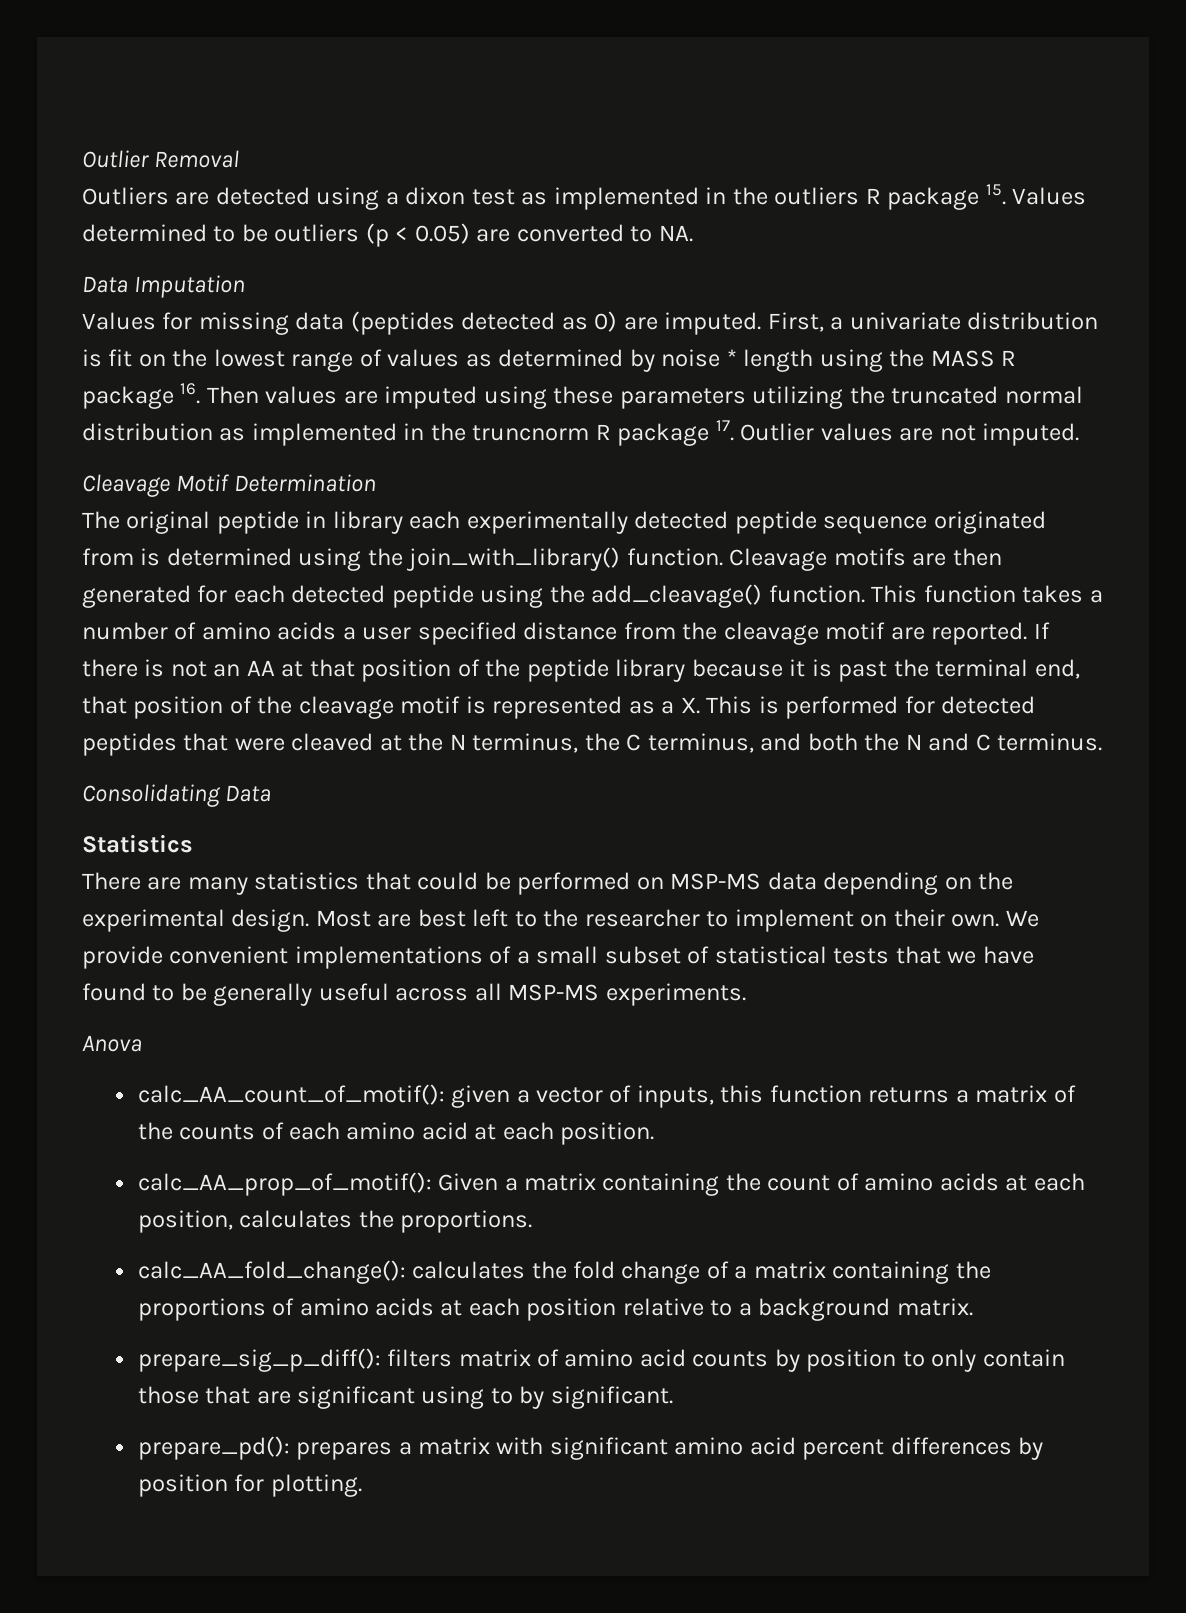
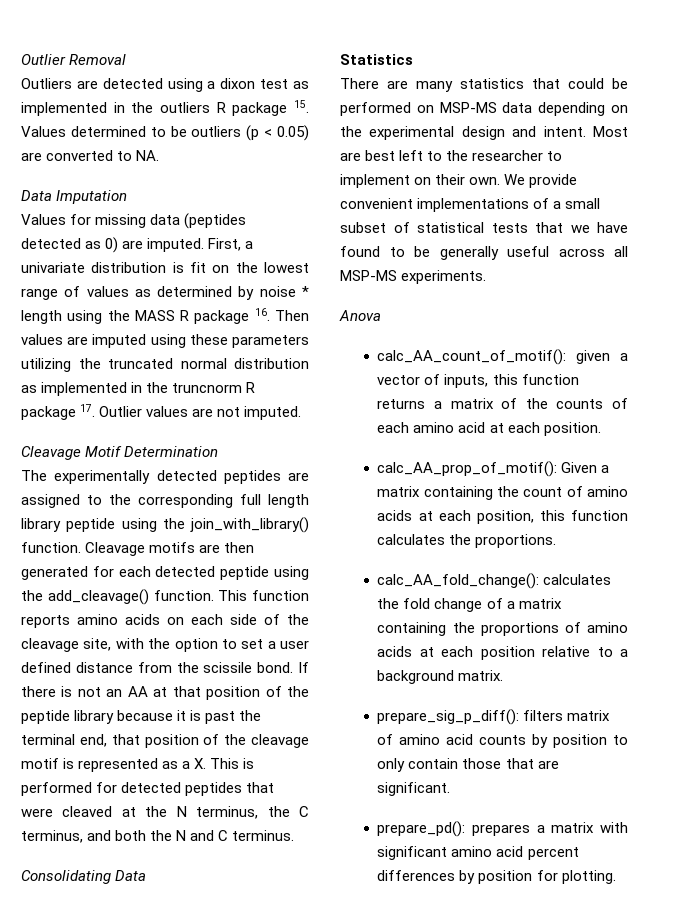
- The original peptide in library each experimentally detected peptide sequence originated from is determined using the join_with_library() function.
+ The experimentally detected peptides are assigned to the corresponding full length library peptide using the join_with_library() function.
- This function takes a number of amino acids a user specified distance from the cleavage motif are reported.
+ This function reports amino acids on each side of the cleavage site, with the option to set a user defined distance from the scissile bond.
- There are many statistics that could be performed on MSP-MS data depending on the experimental design.
+ There are many statistics that could be performed on MSP-MS data depending on the experimental design and intent.
- calc_AA_prop_of_motif(): Given a matrix containing the count of amino acids at each position, calculates the proportions.
+ calc_AA_prop_of_motif(): Given a matrix containing the count of amino acids at each position, this function calculates the proportions.
- prepare_sig_p_diff(): filters matrix of amino acid counts by position to only contain those that are significant using to by significant.
+ prepare_sig_p_diff(): filters matrix of amino acid counts by position to only contain those that are significant.

